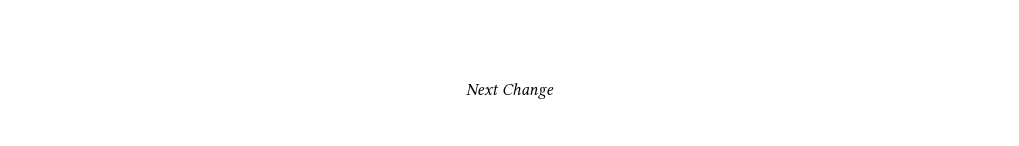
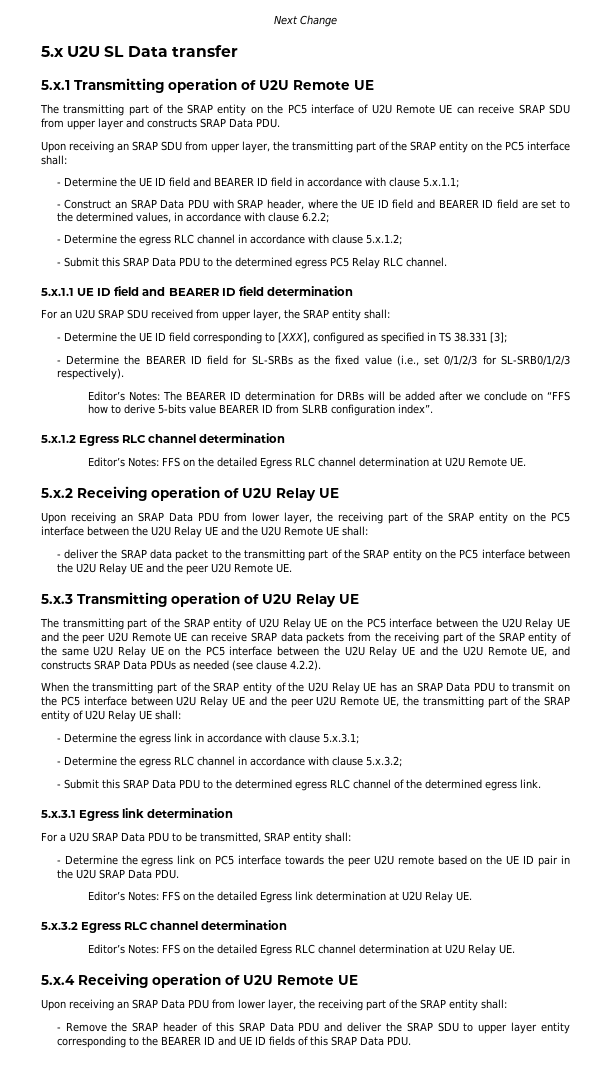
+ 5.x U2U SL Data transfer
+ 5.x.1 Transmitting operation of U2U Remote UE
+ The transmitting part of the SRAP entity on the PC5 interface of U2U Remote UE can receive SRAP SDU from upper layer and constructs SRAP Data PDU.
+ Upon receiving an SRAP SDU from upper layer, the transmitting part of the SRAP entity on the PC5 interface shall:
+ - Determine the UE ID field and BEARER ID field in accordance with clause 5.x.1.1;
+ - Construct an SRAP Data PDU with SRAP header, where the UE ID field and BEARER ID field are set to the determined values, in accordance with clause 6.2.2;
+ - Determine the egress RLC channel in accordance with clause 5.x.1.2;
+ - Submit this SRAP Data PDU to the determined egress PC5 Relay RLC channel.
+ 5.x.1.1 UE ID field and BEARER ID field determination
+ For an U2U SRAP SDU received from upper layer, the SRAP entity shall:
+ - Determine the UE ID field corresponding to [XXX], configured as specified in TS 38.331 [3];
+ - Determine the BEARER ID field for SL-SRBs as the fixed value (i.e., set 0/1/2/3 for SL-SRB0/1/2/3 respectively).
+ Editor’s Notes: The BEARER ID determination for DRBs will be added after we conclude on “FFS how to derive 5-bits value BEARER ID from SLRB configuration index”.
+ 5.x.1.2 Egress RLC channel determination
+ Editor’s Notes: FFS on the detailed Egress RLC channel determination at U2U Remote UE.
+ 5.x.2 Receiving operation of U2U Relay UE
+ Upon receiving an SRAP Data PDU from lower layer, the receiving part of the SRAP entity on the PC5 interface between the U2U Relay UE and the U2U Remote UE shall:
+ - deliver the SRAP data packet to the transmitting part of the SRAP entity on the PC5 interface between the U2U Relay UE and the peer U2U Remote UE.
+ 5.x.3 Transmitting operation of U2U Relay UE
+ The transmitting part of the SRAP entity of U2U Relay UE on the PC5 interface between the U2U Relay UE and the peer U2U Remote UE can receive SRAP data packets from the receiving part of the SRAP entity of the same U2U Relay UE on the PC5 interface between the U2U Relay UE and the U2U Remote UE, and constructs SRAP Data PDUs as needed (see clause 4.2.2).
+ When the transmitting part of the SRAP entity of the U2U Relay UE has an SRAP Data PDU to transmit on the PC5 interface between U2U Relay UE and the peer U2U Remote UE, the transmitting part of the SRAP entity of U2U Relay UE shall:
+ - Determine the egress link in accordance with clause 5.x.3.1;
+ - Determine the egress RLC channel in accordance with clause 5.x.3.2;
+ - Submit this SRAP Data PDU to the determined egress RLC channel of the determined egress link.
+ 5.x.3.1 Egress link determination
+ For a U2U SRAP Data PDU to be transmitted, SRAP entity shall:
+ - Determine the egress link on PC5 interface towards the peer U2U remote based on the UE ID pair in the U2U SRAP Data PDU.
+ Editor’s Notes: FFS on the detailed Egress link determination at U2U Relay UE.
+ 5.x.3.2 Egress RLC channel determination
+ Editor’s Notes: FFS on the detailed Egress RLC channel determination at U2U Relay UE.
+ 5.x.4 Receiving operation of U2U Remote UE
+ Upon receiving an SRAP Data PDU from lower layer, the receiving part of the SRAP entity shall:
+ - Remove the SRAP header of this SRAP Data PDU and deliver the SRAP SDU to upper layer entity corresponding to the BEARER ID and UE ID fields of this SRAP Data PDU.

